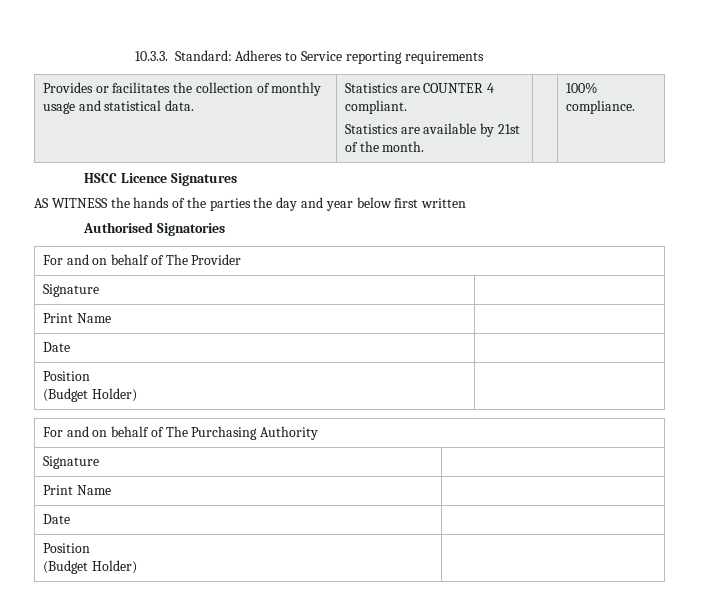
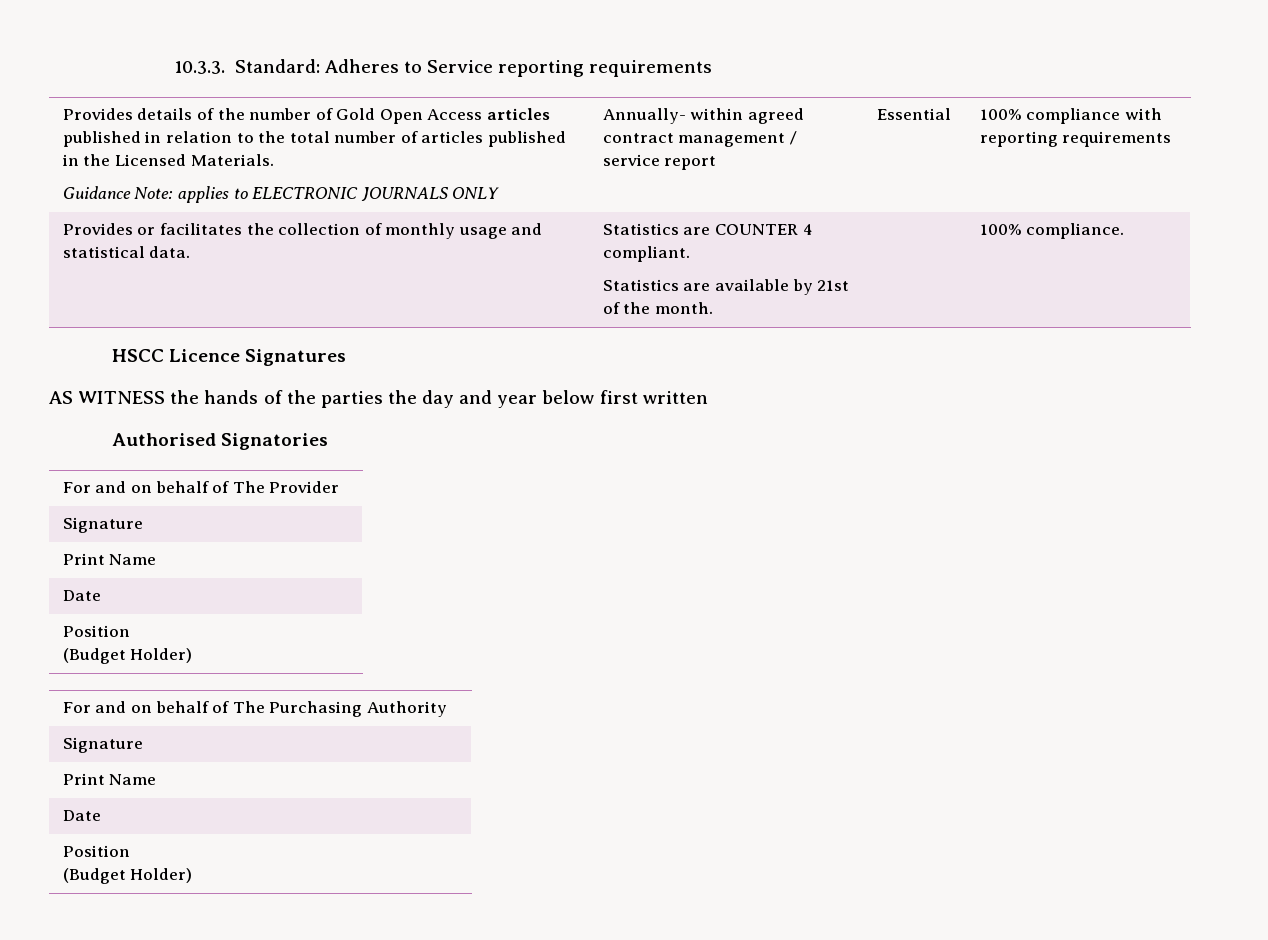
+ Provides details of the number of Gold Open Access articles published in relation to the total number of articles published in the Licensed Materials.
+ Guidance Note: applies to ELECTRONIC JOURNALS ONLY | Annually- within agreed contract management / service report | Essential | 100% compliance with reporting requirements

